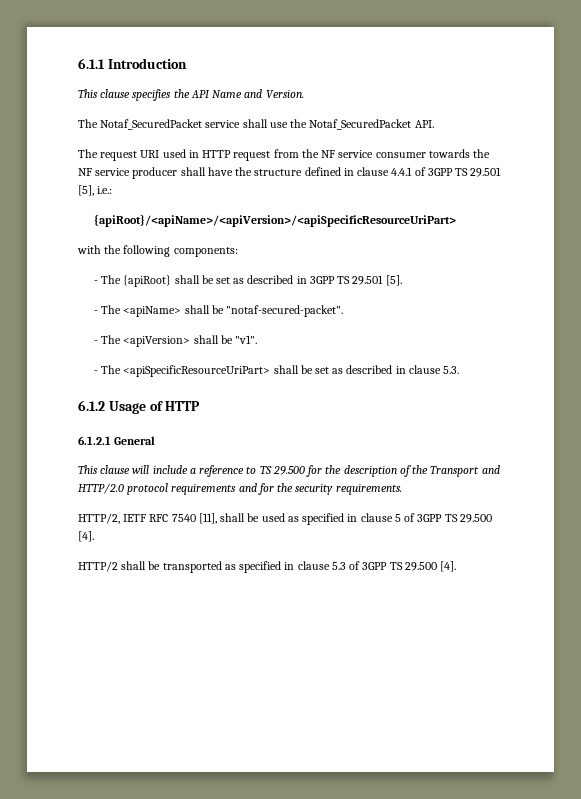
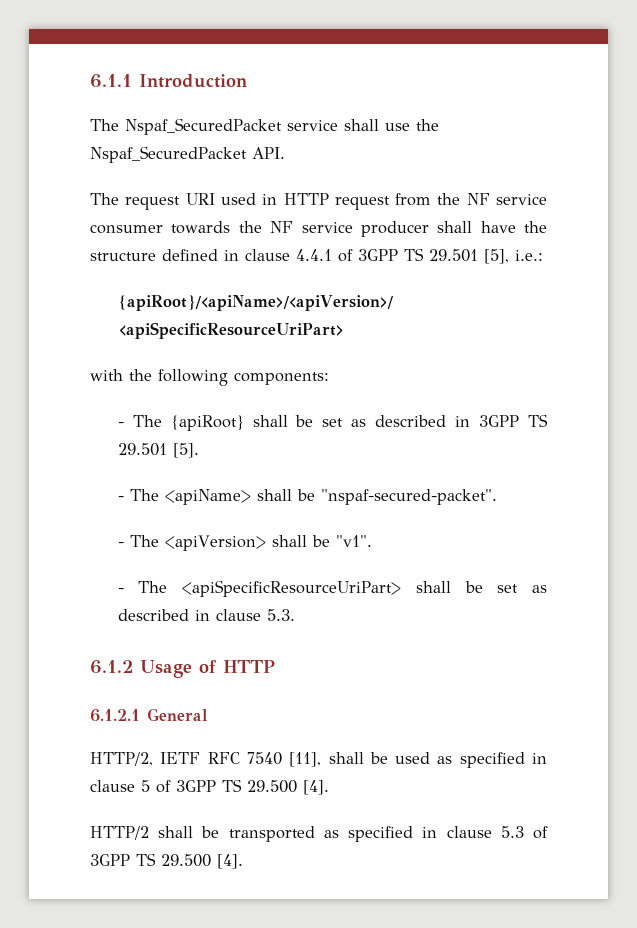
- This clause specifies the API Name and Version.
- The Notaf_SecuredPacket service shall use the Notaf_SecuredPacket API.
+ The Nspaf_SecuredPacket service shall use the Nspaf_SecuredPacket API.
- - The <apiName> shall be "notaf-secured-packet".
+ - The <apiName> shall be "nspaf-secured-packet".
- This clause will include a reference to TS 29.500 for the description of the Transport and HTTP/2.0 protocol requirements and for the security requirements.

